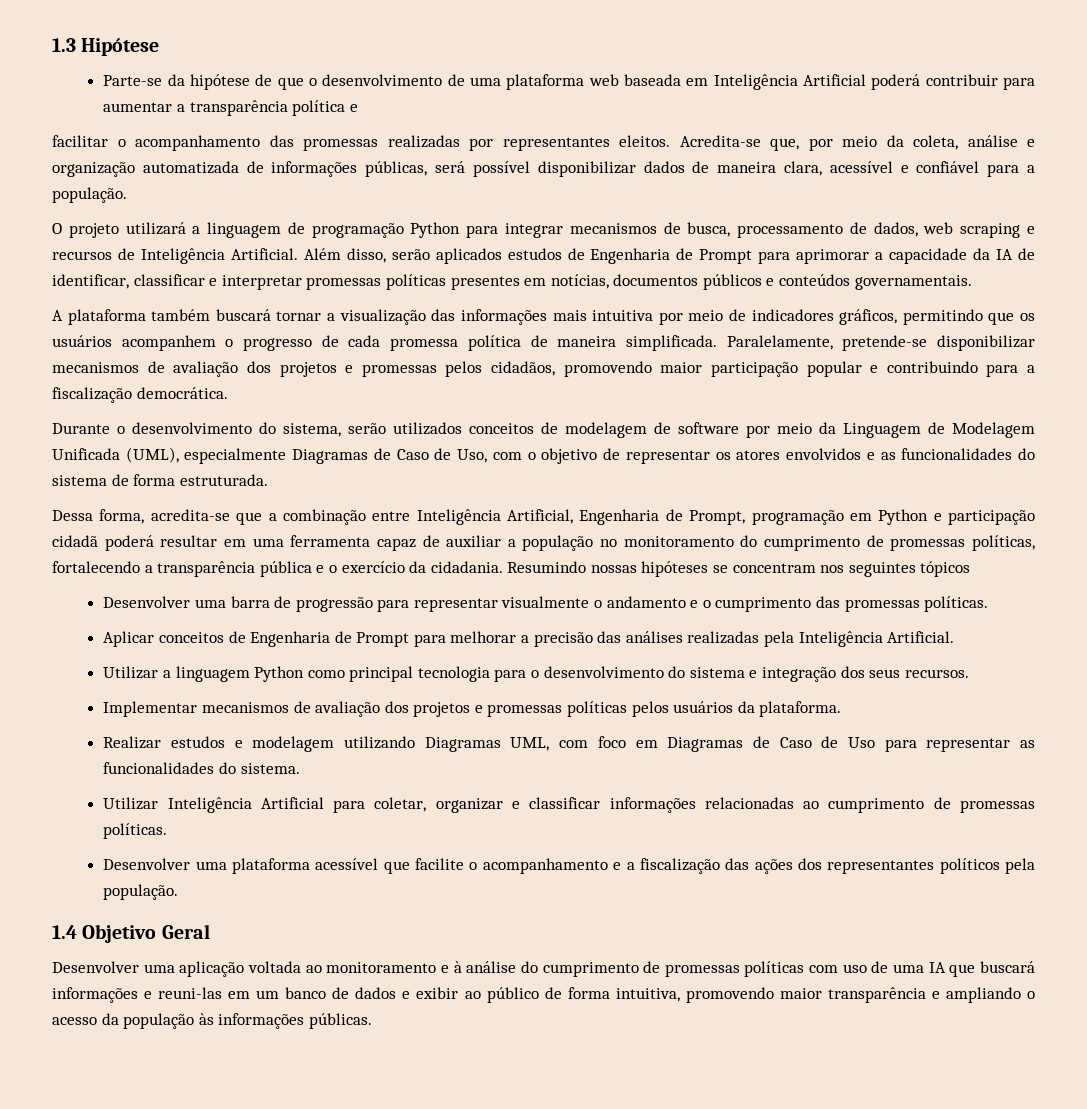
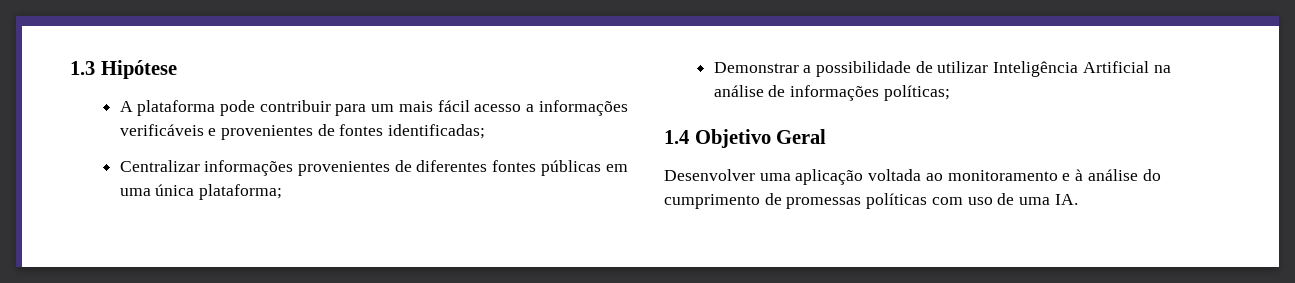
- Parte-se da hipótese de que o desenvolvimento de uma plataforma web baseada em Inteligência Artificial poderá contribuir para aumentar a transparência política e
- facilitar o acompanhamento das promessas realizadas por representantes eleitos. Acredita-se que, por meio da coleta, análise e organização automatizada de informações públicas, será possível disponibilizar dados de maneira clara, acessível e confiável para a população.
- O projeto utilizará a linguagem de programação Python para integrar mecanismos de busca, processamento de dados, web scraping e recursos de Inteligência Artificial. Além disso, serão aplicados estudos de Engenharia de Prompt para aprimorar a capacidade da IA de identificar, classificar e interpretar promessas políticas presentes em notícias, documentos públicos e conteúdos governamentais.
- A plataforma também buscará tornar a visualização das informações mais intuitiva por meio de indicadores gráficos, permitindo que os usuários acompanhem o progresso de cada promessa política de maneira simplificada. Paralelamente, pretende-se disponibilizar mecanismos de avaliação dos projetos e promessas pelos cidadãos, promovendo maior participação popular e contribuindo para a fiscalização democrática.
- Durante o desenvolvimento do sistema, serão utilizados conceitos de modelagem de software por meio da Linguagem de Modelagem Unificada (UML), especialmente Diagramas de Caso de Uso, com o objetivo de representar os atores envolvidos e as funcionalidades do sistema de forma estruturada.
- Dessa forma, acredita-se que a combinação entre Inteligência Artificial, Engenharia de Prompt, programação em Python e participação cidadã poderá resultar em uma ferramenta capaz de auxiliar a população no monitoramento do cumprimento de promessas políticas, fortalecendo a transparência pública e o exercício da cidadania. Resumindo nossas hipóteses se concentram nos seguintes tópicos
- Desenvolver uma barra de progressão para representar visualmente o andamento e o cumprimento das promessas políticas.
- Aplicar conceitos de Engenharia de Prompt para melhorar a precisão das análises realizadas pela Inteligência Artificial.
- Utilizar a linguagem Python como principal tecnologia para o desenvolvimento do sistema e integração dos seus recursos.
- Implementar mecanismos de avaliação dos projetos e promessas políticas pelos usuários da plataforma.
- Realizar estudos e modelagem utilizando Diagramas UML, com foco em Diagramas de Caso de Uso para representar as funcionalidades do sistema.
- Utilizar Inteligência Artificial para coletar, organizar e classificar informações relacionadas ao cumprimento de promessas políticas.
- Desenvolver uma plataforma acessível que facilite o acompanhamento e a fiscalização das ações dos representantes políticos pela população.
+ A plataforma pode contribuir para um mais fácil acesso a informações verificáveis e provenientes de fontes identificadas;
+ Centralizar informações provenientes de diferentes fontes públicas em uma única plataforma;
+ Demonstrar a possibilidade de utilizar Inteligência Artificial na análise de informações políticas;
- Desenvolver uma aplicação voltada ao monitoramento e à análise do cumprimento de promessas políticas com uso de uma IA que buscará informações e reuni-las em um banco de dados e exibir ao público de forma intuitiva, promovendo maior transparência e ampliando o acesso da população às informações públicas.
+ Desenvolver uma aplicação voltada ao monitoramento e à análise do cumprimento de promessas políticas com uso de uma IA.

